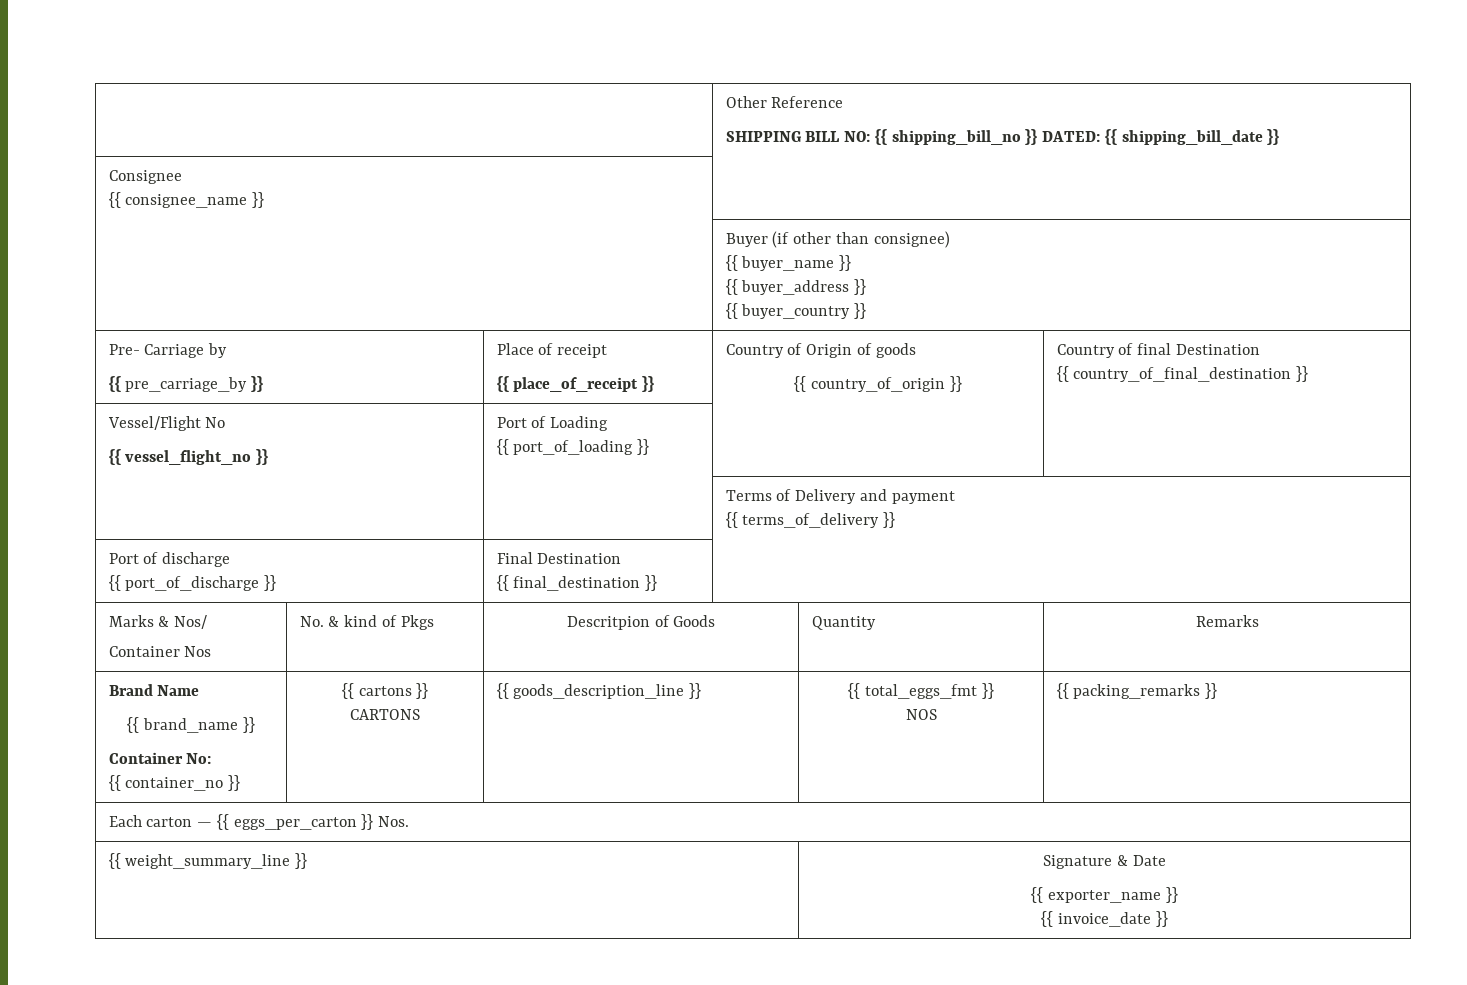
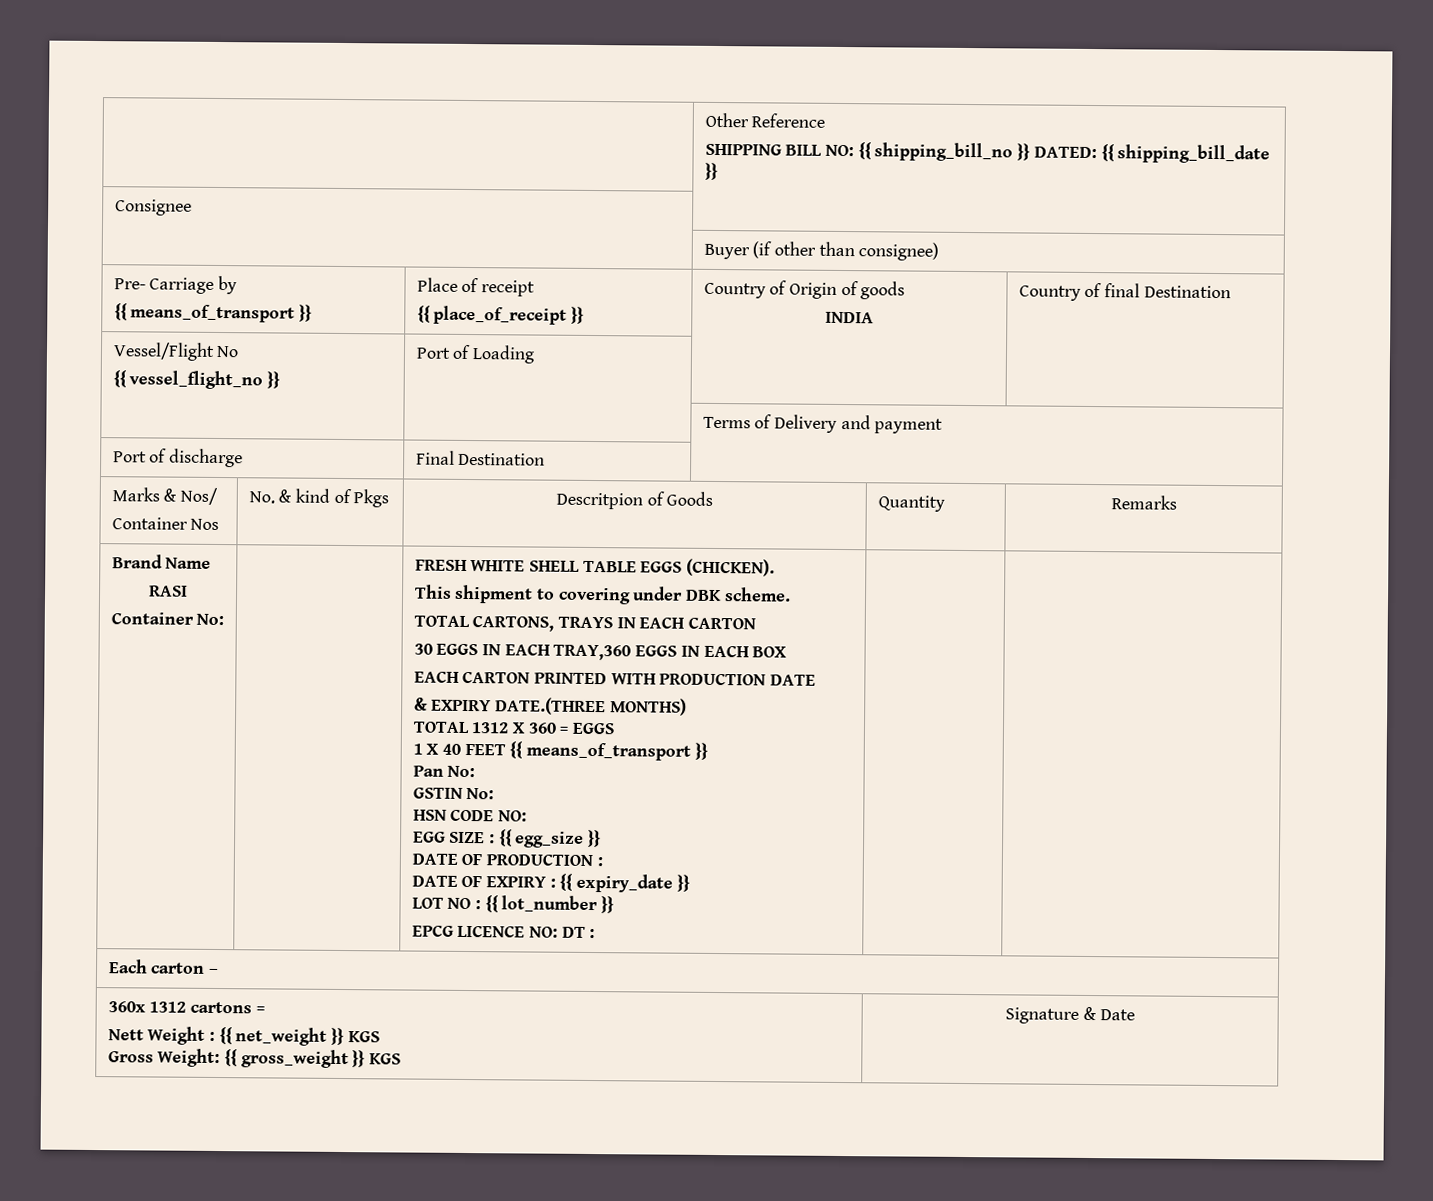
- Consignee
- {{ consignee_name }} |
+ Consignee |
  | Buyer (if other than consignee)
- {{ buyer_name }}
- {{ buyer_address }}
- {{ buyer_country }}
  Pre- Carriage by
- {{ pre_carriage_by }} | Place of receipt
+ {{ means_of_transport }} | Place of receipt
  {{ place_of_receipt }} | Country of Origin of goods
- {{ country_of_origin }} | Country of final Destination
- {{ country_of_final_destination }}
+ INDIA | Country of final Destination
  Vessel/Flight No
- {{ vessel_flight_no }} | Port of Loading
- {{ port_of_loading }} | |
+ {{ vessel_flight_no }} | Port of Loading | |
  | | Terms of Delivery and payment
- {{ terms_of_delivery }}
- Port of discharge
- {{ port_of_discharge }} | Final Destination
- {{ final_destination }} |
+ Port of discharge | Final Destination |
- {{ brand_name }}
+ RASI
- {{ container_no }} | {{ cartons }}
- CARTONS | {{ goods_description_line }} | {{ total_eggs_fmt }}
- NOS | {{ packing_remarks }}
- Each carton — {{ eggs_per_carton }} Nos.
- {{ weight_summary_line }} | Signature & Date
- {{ exporter_name }}
- {{ invoice_date }}
+ FRESH WHITE SHELL TABLE EGGS (CHICKEN).
+ This shipment to covering under DBK scheme.
+ TOTAL CARTONS, TRAYS IN EACH CARTON
+ 30 EGGS IN EACH TRAY,360 EGGS IN EACH BOX
+ EACH CARTON PRINTED WITH PRODUCTION DATE
+ & EXPIRY DATE.(THREE MONTHS)
+ TOTAL 1312 X 360 = EGGS
+ 1 X 40 FEET {{ means_of_transport }}
+ Pan No:
+ GSTIN No:
+ HSN CODE NO:
+ EGG SIZE : {{ egg_size }}
+ DATE OF PRODUCTION :
+ DATE OF EXPIRY : {{ expiry_date }}
+ LOT NO : {{ lot_number }}
+ EPCG LICENCE NO: DT : | |
+ Each carton –
+ 360x 1312 cartons =
+ Nett Weight : {{ net_weight }} KGS
+ Gross Weight: {{ gross_weight }} KGS | Signature & Date

